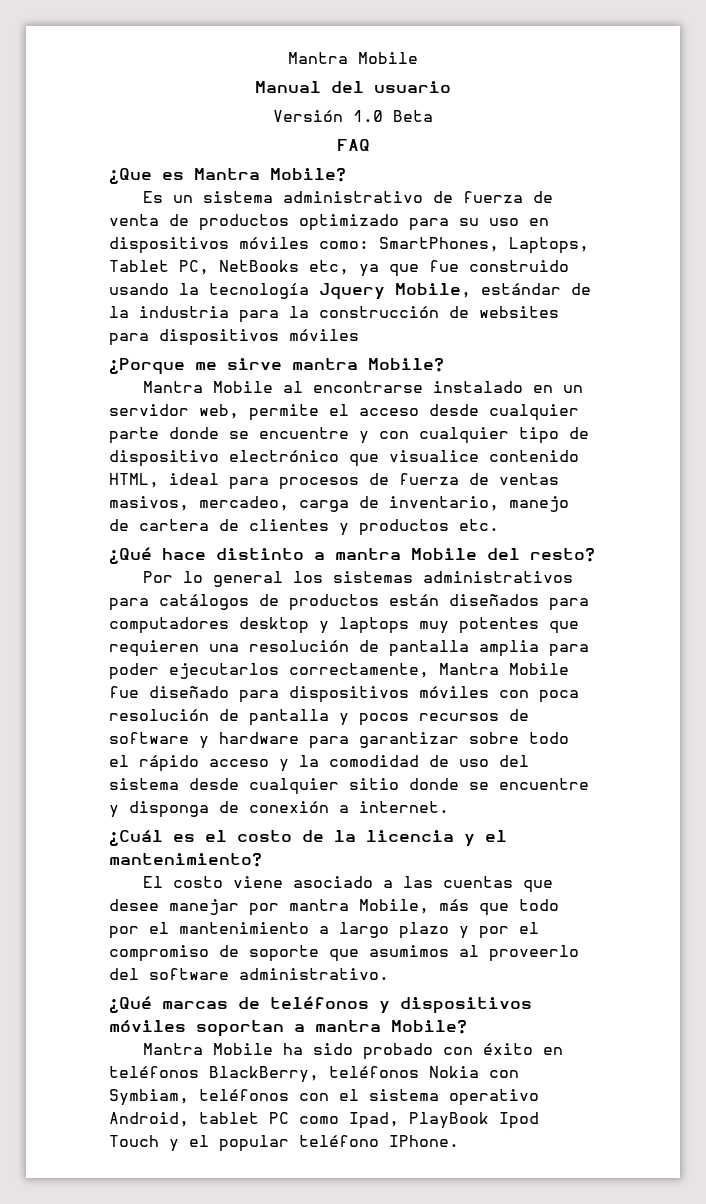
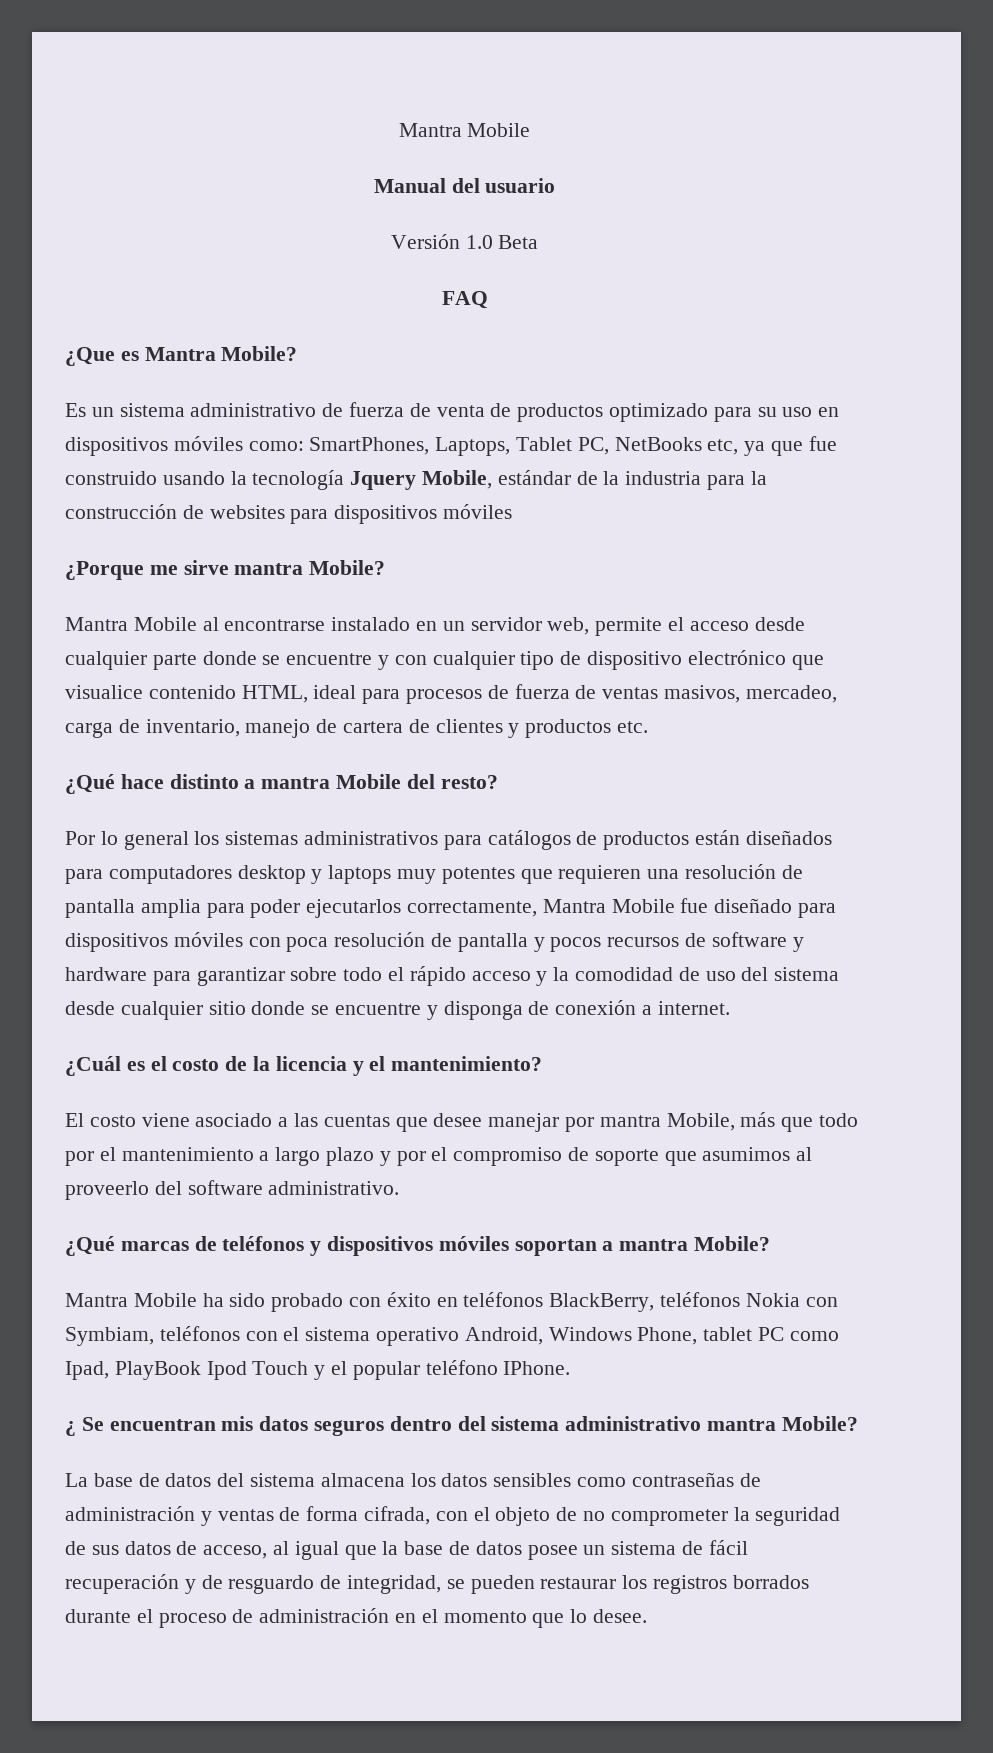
- Mantra Mobile ha sido probado con éxito en teléfonos BlackBerry, teléfonos Nokia con Symbiam, teléfonos con el sistema operativo Android, tablet PC como Ipad, PlayBook Ipod Touch y el popular teléfono IPhone.
+ Mantra Mobile ha sido probado con éxito en teléfonos BlackBerry, teléfonos Nokia con Symbiam, teléfonos con el sistema operativo Android, Windows Phone, tablet PC como Ipad, PlayBook Ipod Touch y el popular teléfono IPhone.
+ ¿ Se encuentran mis datos seguros dentro del sistema administrativo mantra Mobile?
+ La base de datos del sistema almacena los datos sensibles como contraseñas de administración y ventas de forma cifrada, con el objeto de no comprometer la seguridad de sus datos de acceso, al igual que la base de datos posee un sistema de fácil recuperación y de resguardo de integridad, se pueden restaurar los registros borrados durante el proceso de administración en el momento que lo desee.

